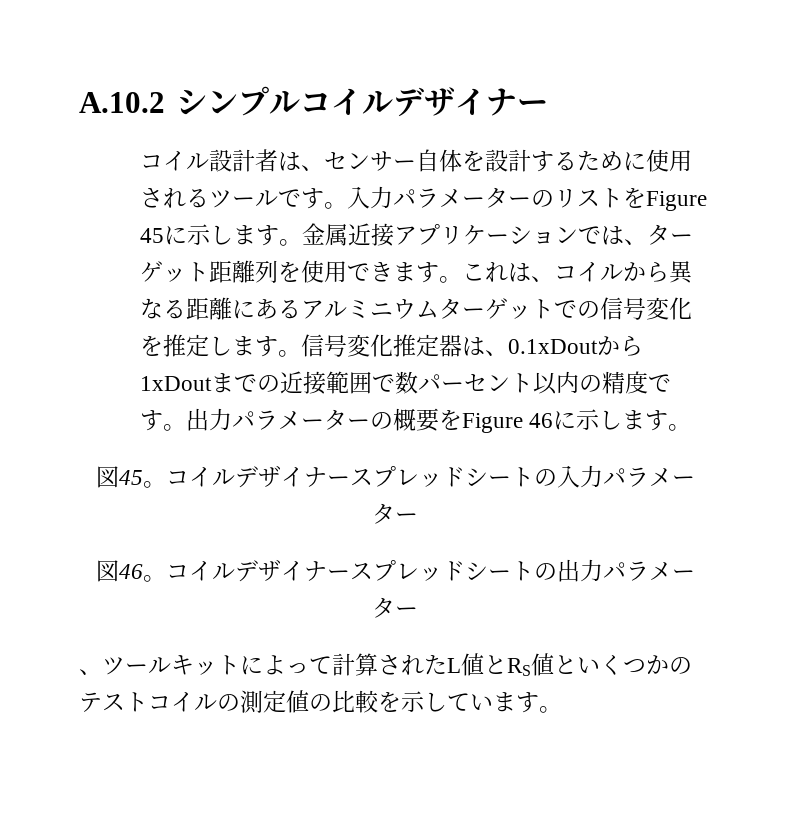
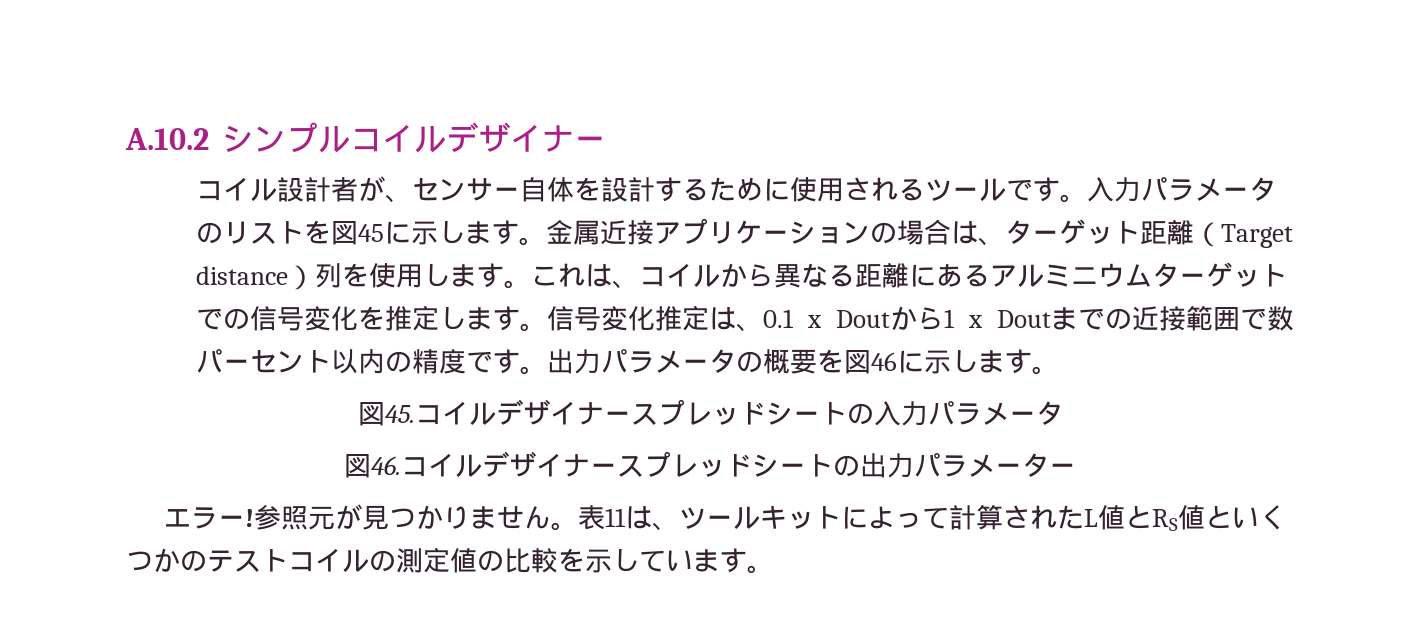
- コイル設計者は、センサー自体を設計するために使用されるツールです。
+ コイル設計者が、センサー自体を設計するために使用されるツールです。
- 入力パラメーターのリストをFigure 45に示します。
+ 入力パラメータのリストを図45に示します。
- 金属近接アプリケーションでは、ターゲット距離列を使用できます。
+ 金属近接アプリケーションの場合は、ターゲット距離（Target distance）列を使用します。
- 信号変化推定器は、0.1xDoutから1xDoutまでの近接範囲で数パーセント以内の精度です。
+ 信号変化推定は、0.1 x Doutから1 x Doutまでの近接範囲で数パーセント以内の精度です。
- 出力パラメーターの概要をFigure 46に示します。
+ 出力パラメータの概要を図46に示します。
- 図45。コイルデザイナースプレッドシートの入力パラメーター
- 図46。コイルデザイナースプレッドシートの出力パラメーター
+ 図45.コイルデザイナースプレッドシートの入力パラメータ
+ 図46.コイルデザイナースプレッドシートの出力パラメーター
- 、ツールキットによって計算されたL値とRS値といくつかのテストコイルの測定値の比較を示しています。
+ エラー!参照元が見つかりません。表11は、ツールキットによって計算されたL値とRS値といくつかのテストコイルの測定値の比較を示しています。

